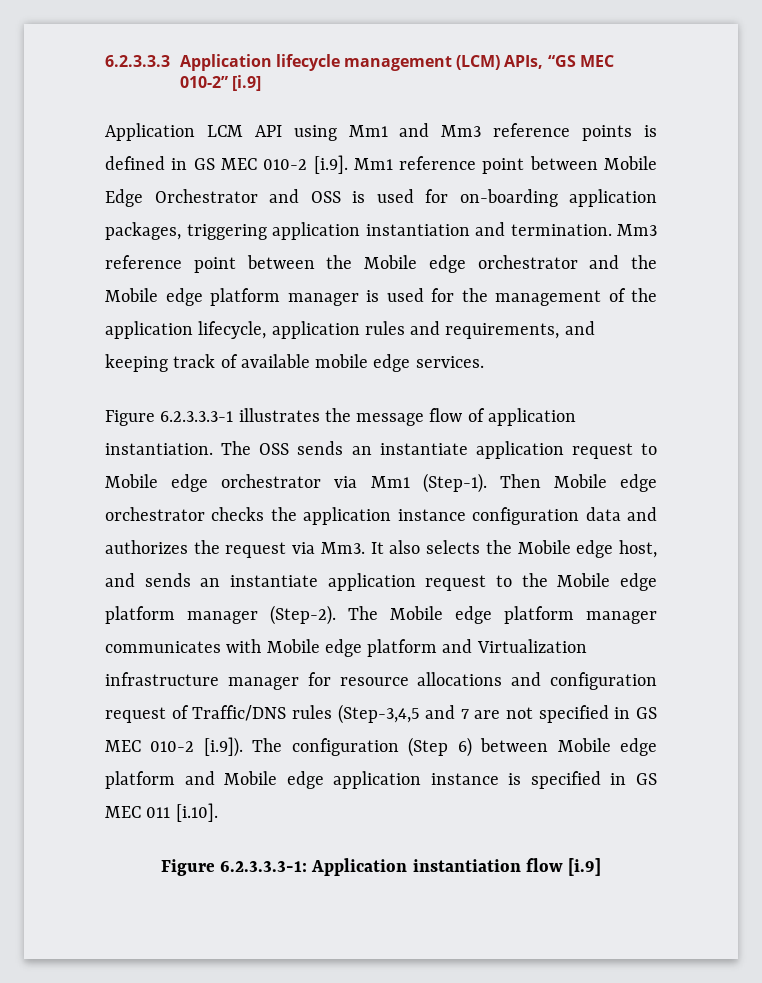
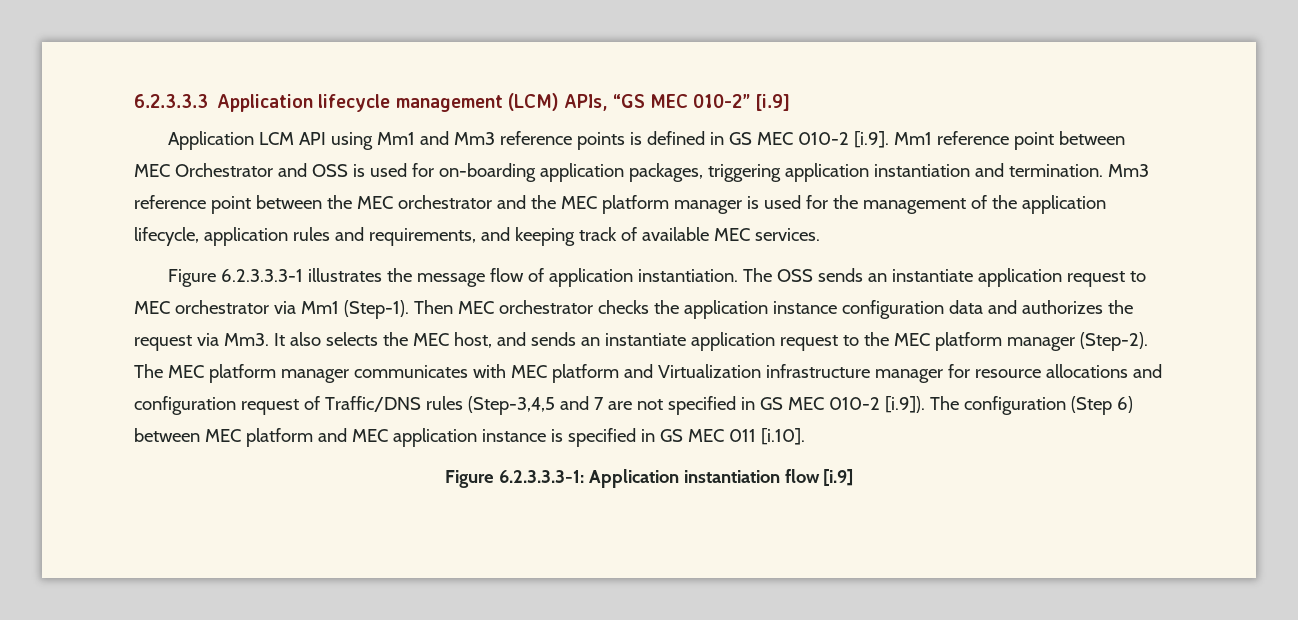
- Application LCM API using Mm1 and Mm3 reference points is defined in GS MEC 010-2 [i.9]. Mm1 reference point between Mobile Edge Orchestrator and OSS is used for on-boarding application packages, triggering application instantiation and termination.
+ Application LCM API using Mm1 and Mm3 reference points is defined in GS MEC 010-2 [i.9]. Mm1 reference point between MEC Orchestrator and OSS is used for on-boarding application packages, triggering application instantiation and termination.
- Mm3 reference point between the Mobile edge orchestrator and the Mobile edge platform manager is used for the management of the application lifecycle, application rules and requirements, and keeping track of available mobile edge services.
+ Mm3 reference point between the MEC orchestrator and the MEC platform manager is used for the management of the application lifecycle, application rules and requirements, and keeping track of available MEC services.
- The OSS sends an instantiate application request to Mobile edge orchestrator via Mm1 (Step-1).
+ The OSS sends an instantiate application request to MEC orchestrator via Mm1 (Step-1).
- Then Mobile edge orchestrator checks the application instance configuration data and authorizes the request via Mm3. It also selects the Mobile edge host, and sends an instantiate application request to the Mobile edge platform manager (Step-2).
+ Then MEC orchestrator checks the application instance configuration data and authorizes the request via Mm3. It also selects the MEC host, and sends an instantiate application request to the MEC platform manager (Step-2).
- The Mobile edge platform manager communicates with Mobile edge platform and Virtualization infrastructure manager for resource allocations and configuration request of Traffic/DNS rules (Step-3,4,5 and 7 are not specified in GS MEC 010-2 [i.9]). The configuration (Step 6) between Mobile edge platform and Mobile edge application instance is specified in GS MEC 011 [i.10].
+ The MEC platform manager communicates with MEC platform and Virtualization infrastructure manager for resource allocations and configuration request of Traffic/DNS rules (Step-3,4,5 and 7 are not specified in GS MEC 010-2 [i.9]). The configuration (Step 6) between MEC platform and MEC application instance is specified in GS MEC 011 [i.10].

